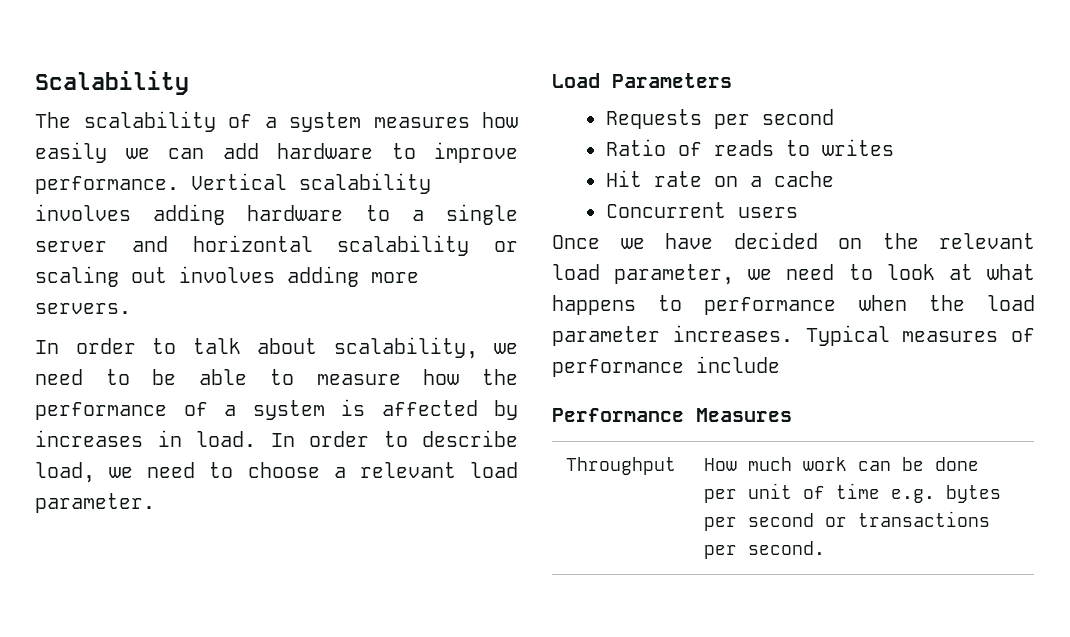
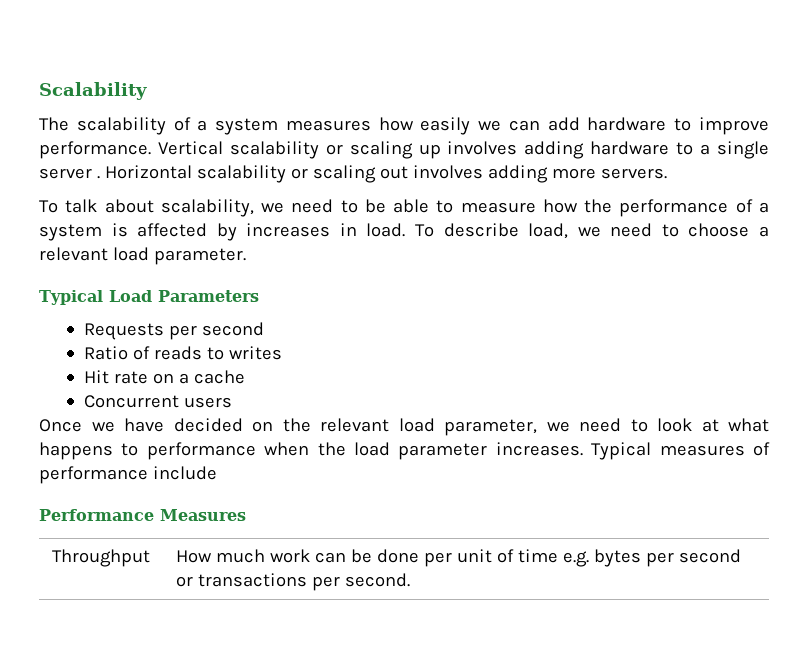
- Vertical scalability involves adding hardware to a single server and horizontal scalability or scaling out involves adding more servers.
+ Vertical scalability or scaling up involves adding hardware to a single server . Horizontal scalability or scaling out involves adding more servers.
- In order to talk about scalability, we need to be able to measure how the performance of a system is affected by increases in load.
+ To talk about scalability, we need to be able to measure how the performance of a system is affected by increases in load.
- In order to describe load, we need to choose a relevant load parameter.
+ To describe load, we need to choose a relevant load parameter.
- Load Parameters
+ Typical Load Parameters

